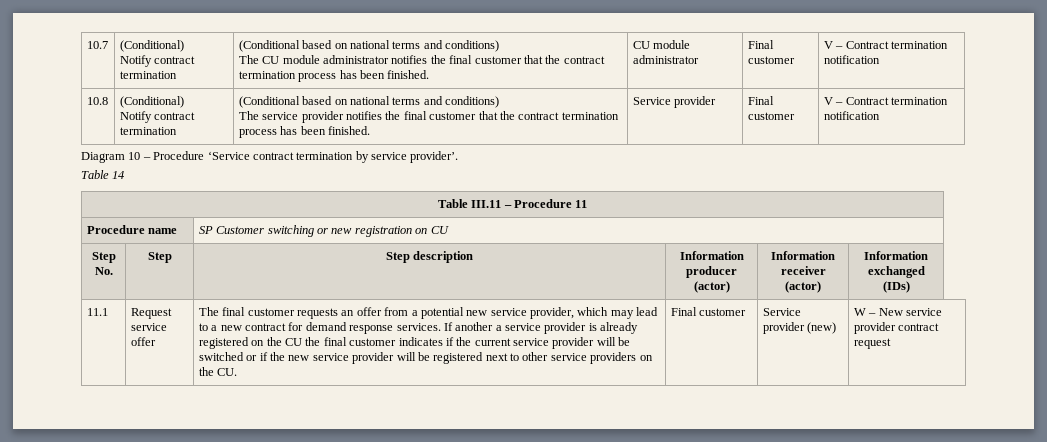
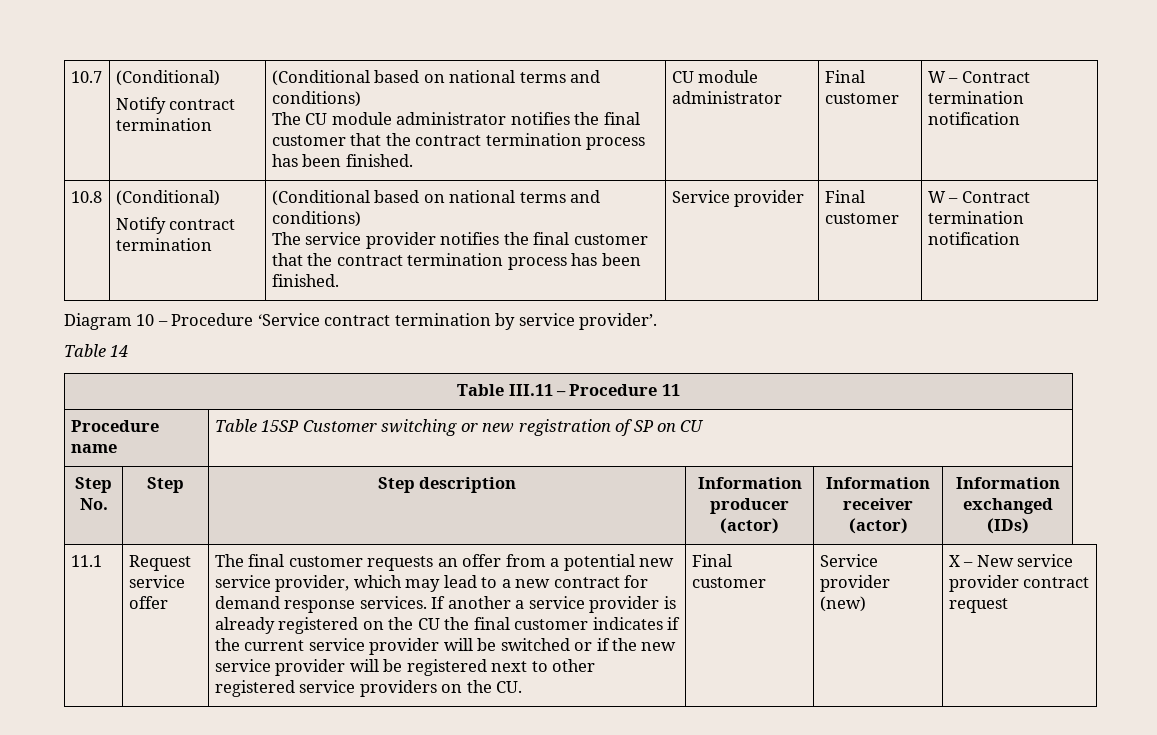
  10.7 | (Conditional)
  Notify contract termination | (Conditional based on national terms and conditions)
- The CU module administrator notifies the final customer that the contract termination process has been finished. | CU module administrator | Final customer | V – Contract termination notification
+ The CU module administrator notifies the final customer that the contract termination process has been finished. | CU module administrator | Final customer | W – Contract termination notification
  10.8 | (Conditional)
  Notify contract termination | (Conditional based on national terms and conditions)
- The service provider notifies the final customer that the contract termination process has been finished. | Service provider | Final customer | V – Contract termination notification
+ The service provider notifies the final customer that the contract termination process has been finished. | Service provider | Final customer | W – Contract termination notification
- Procedure name | SP Customer switching or new registration on CU
+ Procedure name | Table 15SP Customer switching or new registration of SP on CU
- If another a service provider is already registered on the CU the final customer indicates if the current service provider will be switched or if the new service provider will be registered next to other service providers on the CU.
+ If another a service provider is already registered on the CU the final customer indicates if the current service provider will be switched or if the new service provider will be registered next to other registered service providers on the CU.
- W – New service provider contract request
+ X – New service provider contract request

